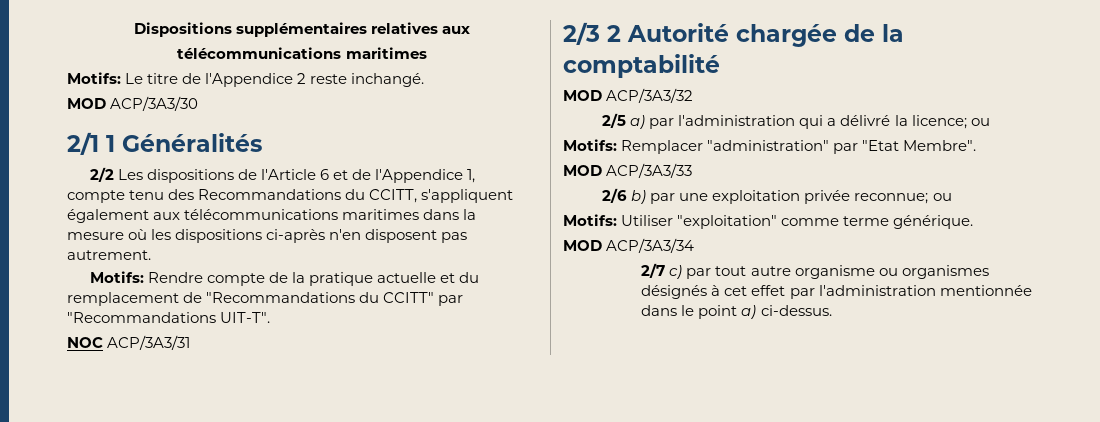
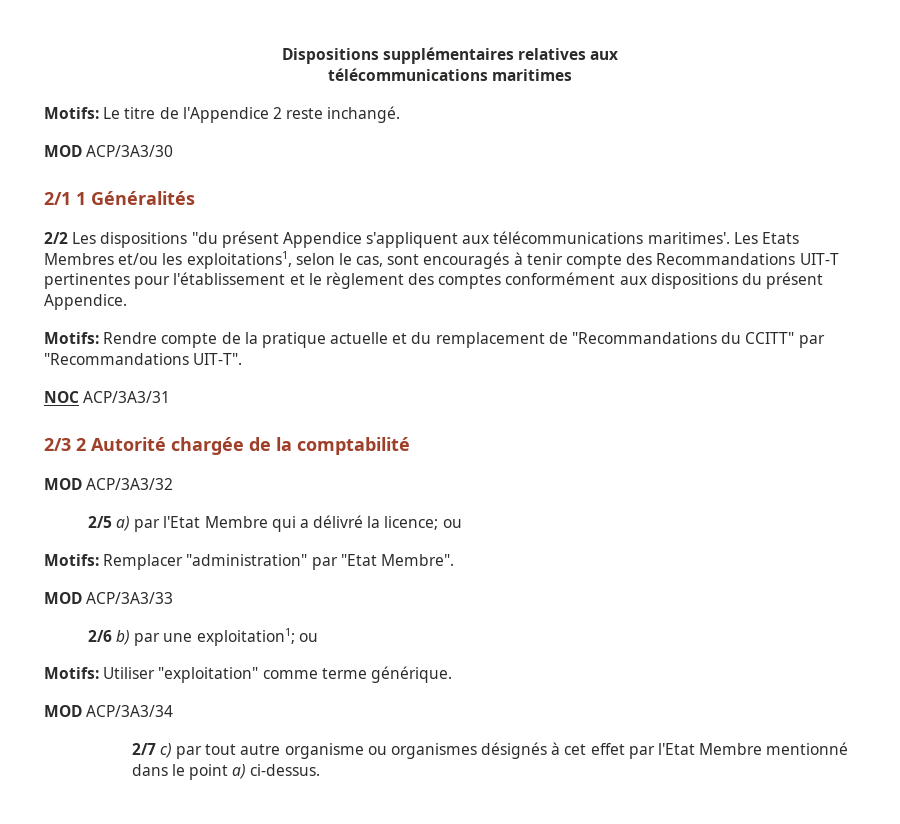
- 2/2 Les dispositions de l'Article 6 et de l'Appendice 1, compte tenu des Recommandations du CCITT, s'appliquent également aux télécommunications maritimes dans la mesure où les dispositions ci-après n'en disposent pas autrement.
+ 2/2 Les dispositions ''du présent Appendice s'appliquent aux télécommunications maritimes'. Les Etats Membres et/ou les exploitations1, selon le cas, sont encouragés à tenir compte des Recommandations UIT-T pertinentes pour l'établissement et le règlement des comptes conformément aux dispositions du présent Appendice.
- 2/5 a) par l'administration qui a délivré la licence; ou
+ 2/5 a) par l'Etat Membre qui a délivré la licence; ou
- 2/6 b) par une exploitation privée reconnue; ou
+ 2/6 b) par une exploitation1; ou
- 2/7 c) par tout autre organisme ou organismes désignés à cet effet par l'administration mentionnée dans le point a) ci-dessus.
+ 2/7 c) par tout autre organisme ou organismes désignés à cet effet par l'Etat Membre mentionné dans le point a) ci-dessus.

